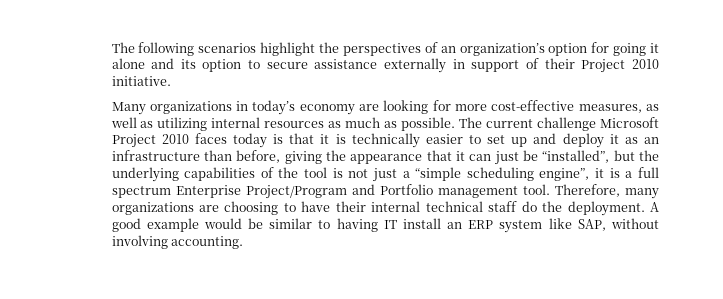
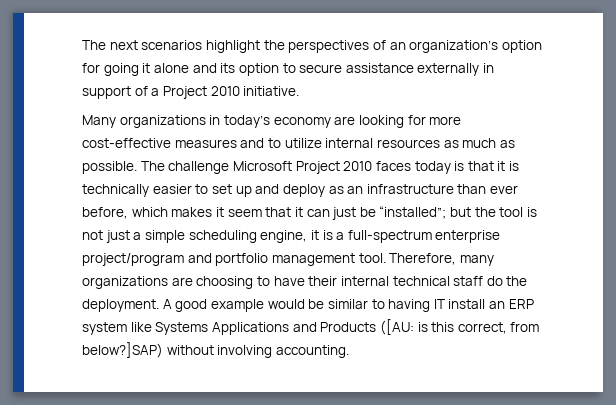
- The following scenarios highlight the perspectives of an organization’s option for going it alone and its option to secure assistance externally in support of their Project 2010 initiative.
+ The next scenarios highlight the perspectives of an organization’s option for going it alone and its option to secure assistance externally in support of a Project 2010 initiative.
- Many organizations in today’s economy are looking for more cost-effective measures, as well as utilizing internal resources as much as possible.
+ Many organizations in today’s economy are looking for more cost-effective measures and to utilize internal resources as much as possible.
- The current challenge Microsoft Project 2010 faces today is that it is technically easier to set up and deploy it as an infrastructure than before, giving the appearance that it can just be “installed”, but the underlying capabilities of the tool is not just a “simple scheduling engine”, it is a full spectrum Enterprise Project/Program and Portfolio management tool.
+ The challenge Microsoft Project 2010 faces today is that it is technically easier to set up and deploy as an infrastructure than ever before, which makes it seem that it can just be “installed”; but the tool is not just a simple scheduling engine, it is a full-spectrum enterprise project/program and portfolio management tool.
- A good example would be similar to having IT install an ERP system like SAP, without involving accounting.
+ A good example would be similar to having IT install an ERP system like Systems Applications and Products ([AU: is this correct, from below?]SAP) without involving accounting.

